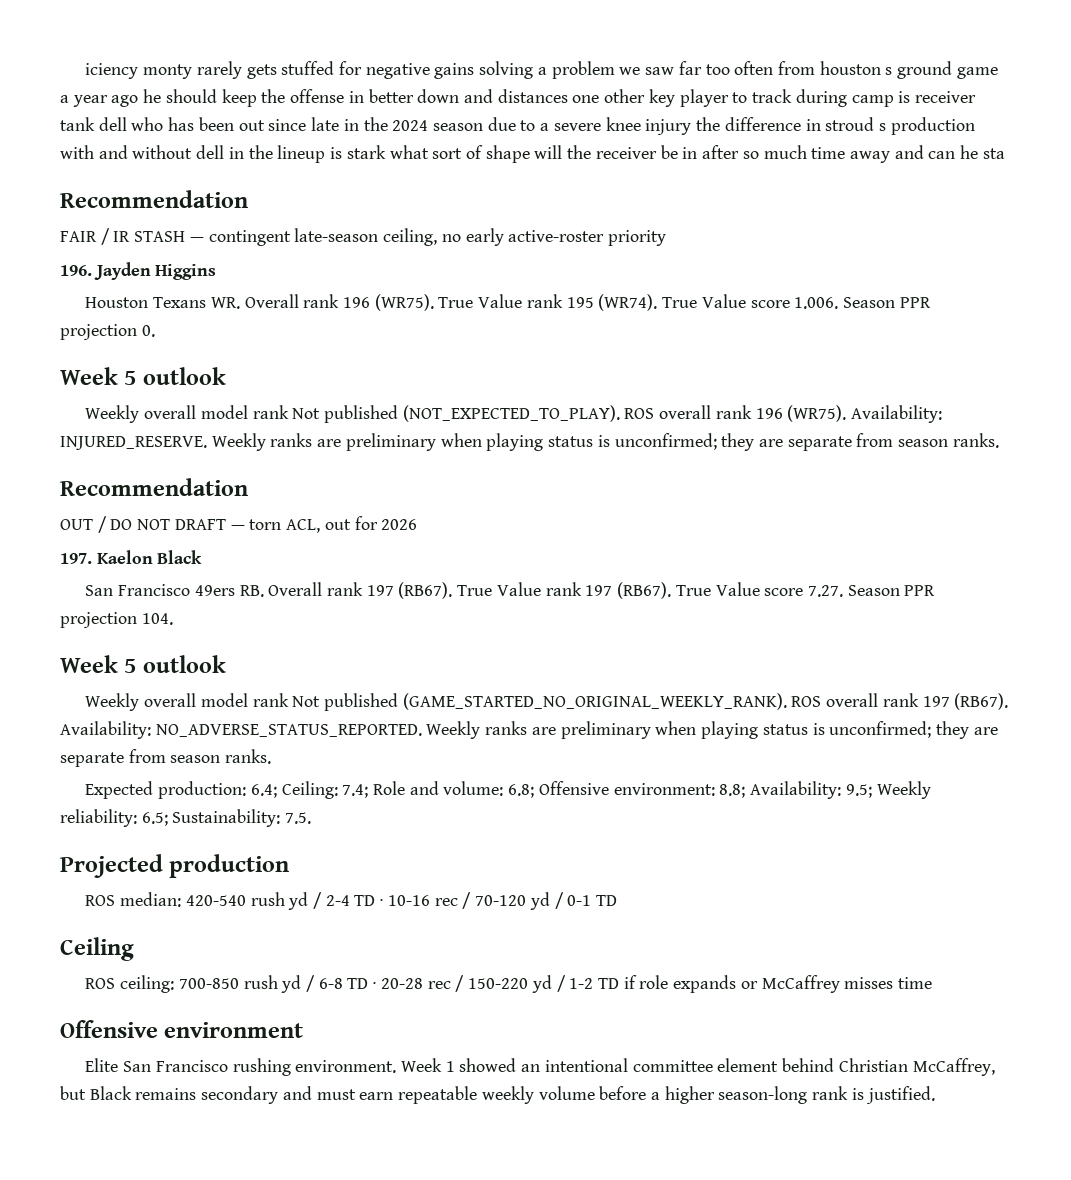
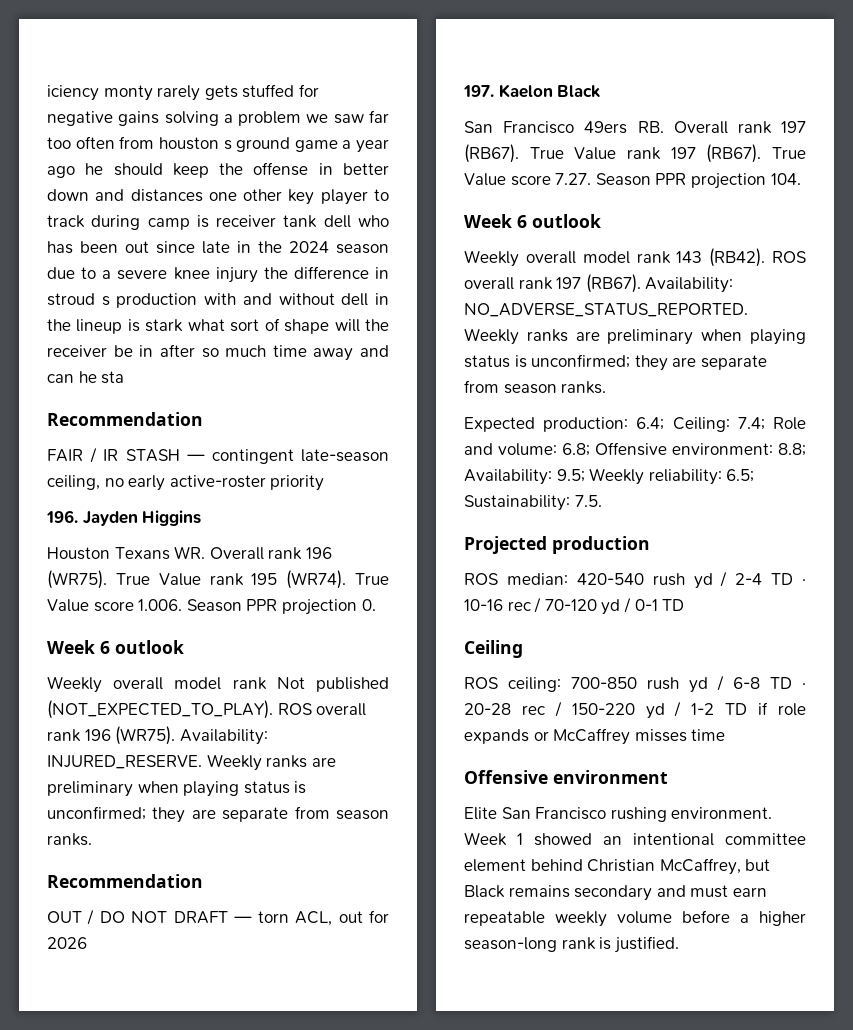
  True Value score 1.006. Season PPR projection 0.
- Week 5 outlook
+ Week 6 outlook
  True Value score 7.27. Season PPR projection 104.
- Week 5 outlook
- Weekly overall model rank Not published (GAME_STARTED_NO_ORIGINAL_WEEKLY_RANK).
+ Week 6 outlook
+ Weekly overall model rank 143 (RB42).

